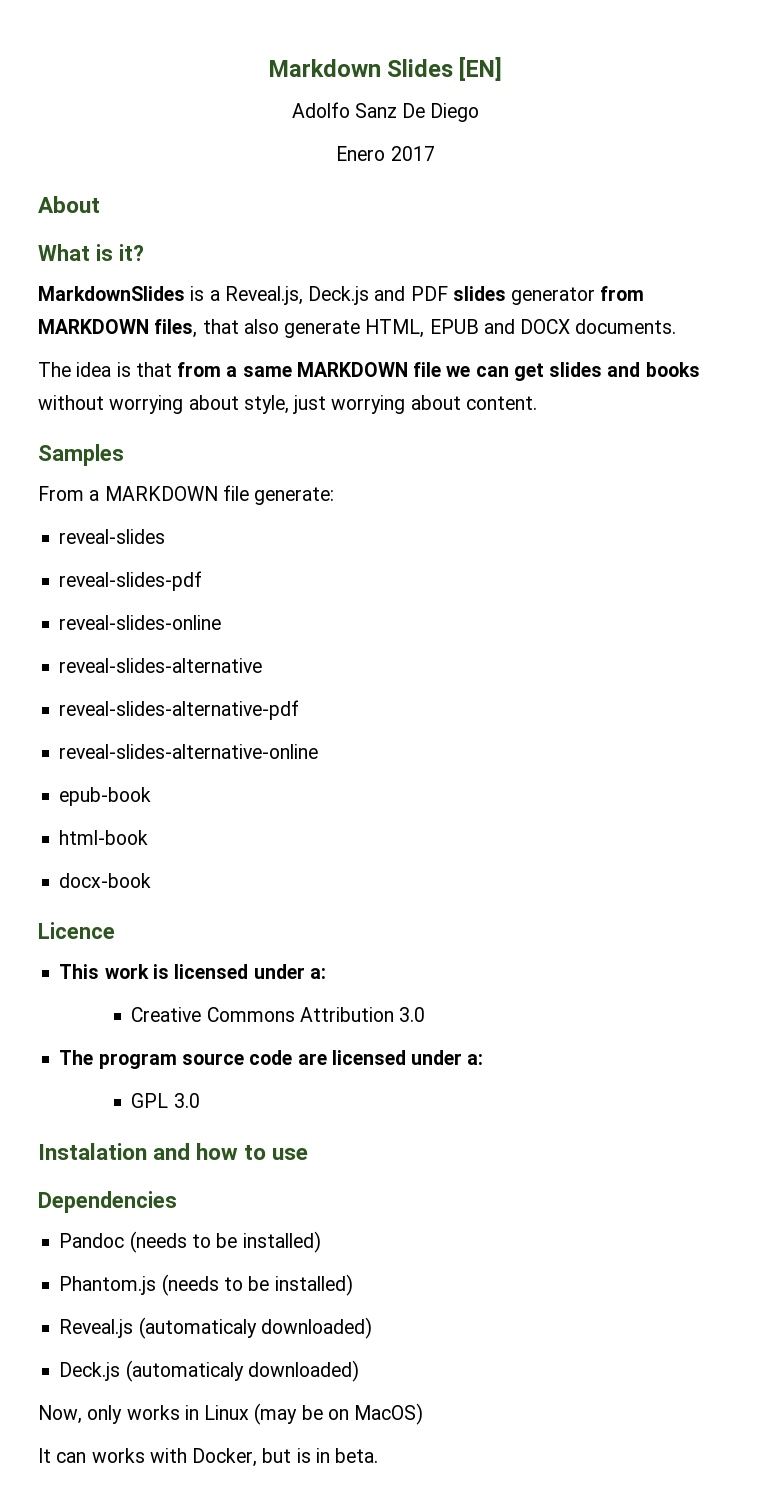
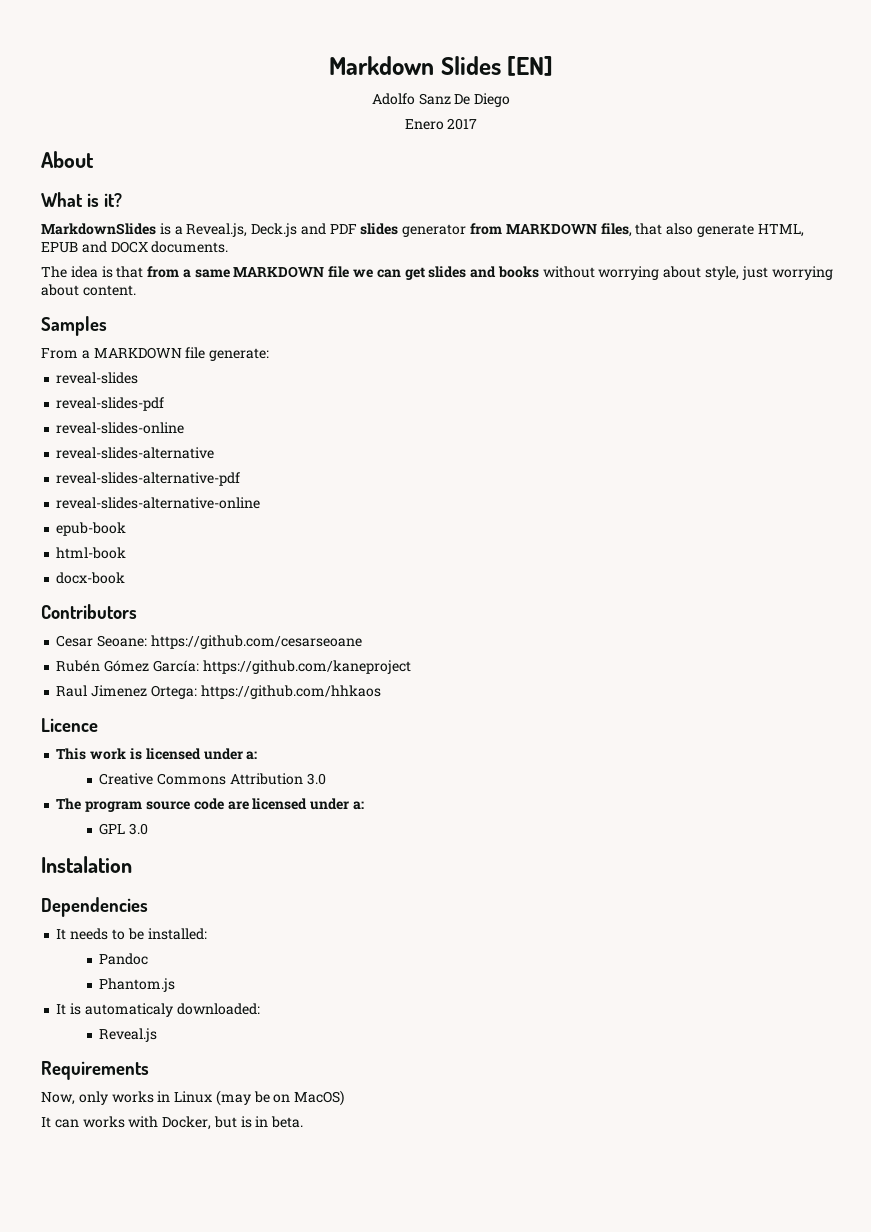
+ Contributors
+ Cesar Seoane: https://github.com/cesarseoane
+ Rubén Gómez García: https://github.com/kaneproject
+ Raul Jimenez Ortega: https://github.com/hhkaos
- Instalation and how to use
+ Instalation
  Dependencies
- Pandoc (needs to be installed)
- Phantom.js (needs to be installed)
- Reveal.js (automaticaly downloaded)
- Deck.js (automaticaly downloaded)
+ It needs to be installed:
+ Pandoc
+ Phantom.js
+ It is automaticaly downloaded:
+ Reveal.js
+ Requirements

